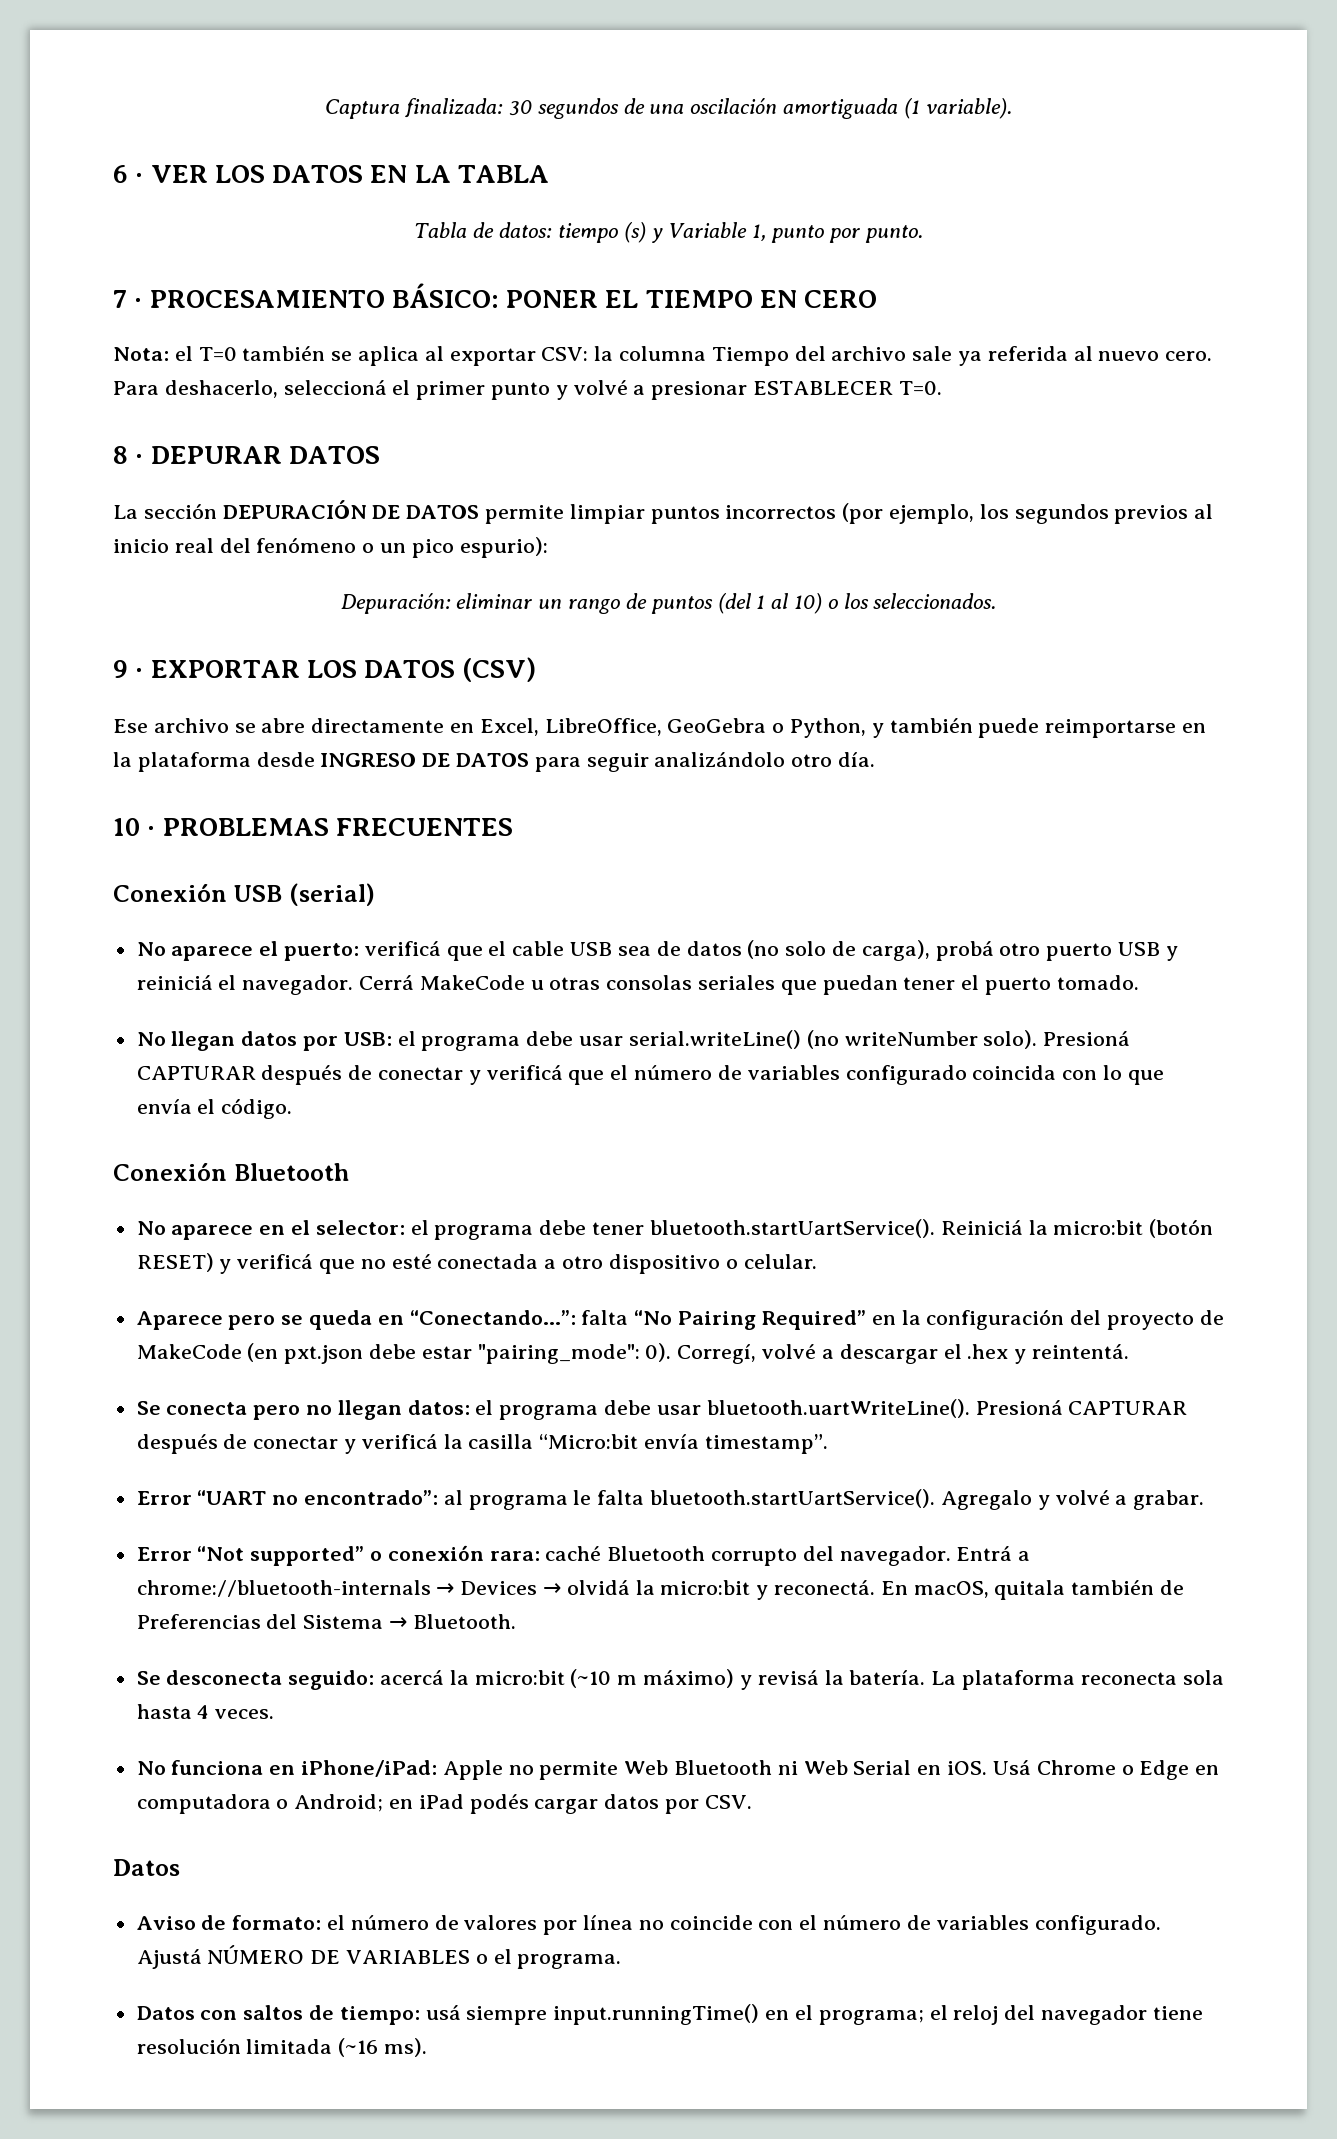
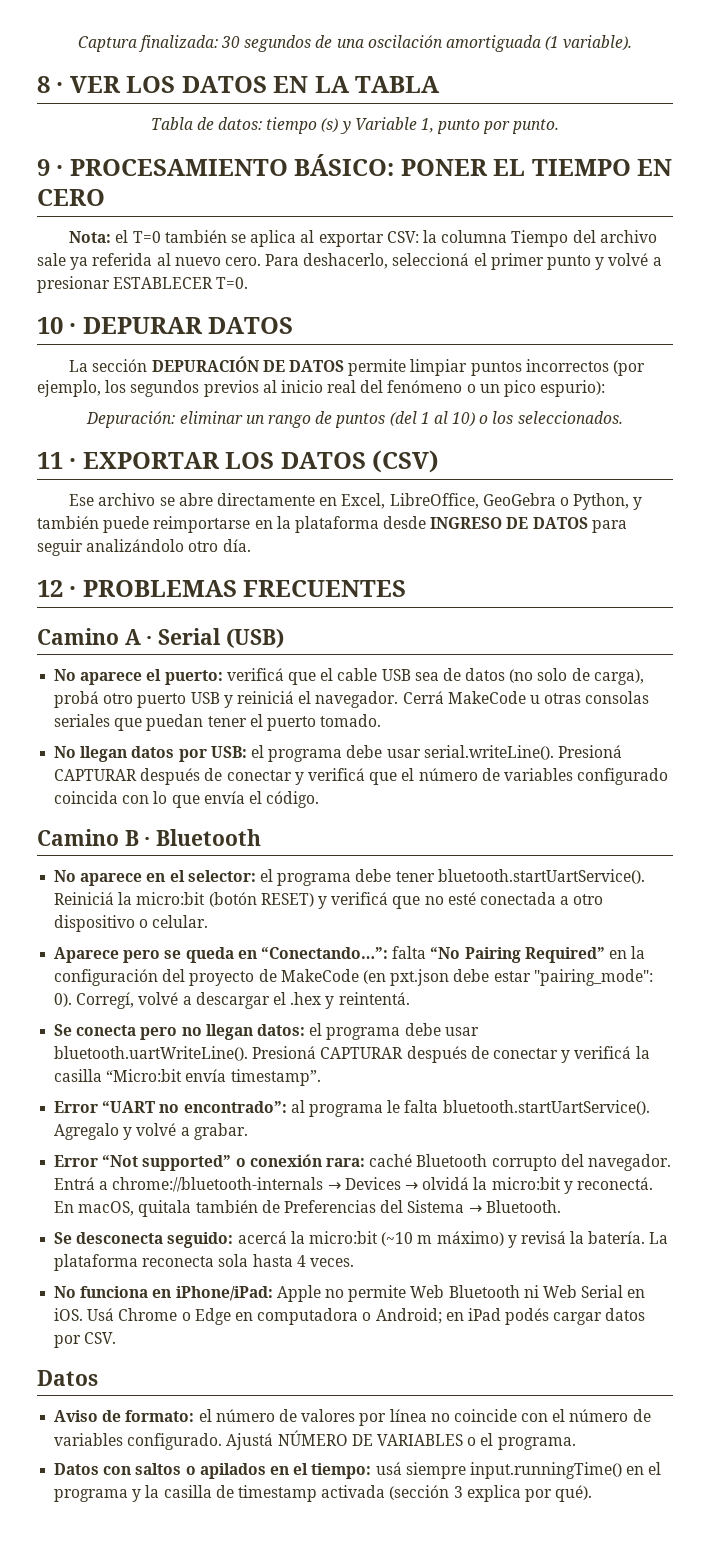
- 6 · VER LOS DATOS EN LA TABLA
+ 8 · VER LOS DATOS EN LA TABLA
- 7 · PROCESAMIENTO BÁSICO: PONER EL TIEMPO EN CERO
+ 9 · PROCESAMIENTO BÁSICO: PONER EL TIEMPO EN CERO
- 8 · DEPURAR DATOS
+ 10 · DEPURAR DATOS
- 9 · EXPORTAR LOS DATOS (CSV)
+ 11 · EXPORTAR LOS DATOS (CSV)
- 10 · PROBLEMAS FRECUENTES
+ 12 · PROBLEMAS FRECUENTES
- Conexión USB (serial)
+ Camino A · Serial (USB)
- No llegan datos por USB: el programa debe usar serial.writeLine() (no writeNumber solo). Presioná CAPTURAR después de conectar y verificá que el número de variables configurado coincida con lo que envía el código.
+ No llegan datos por USB: el programa debe usar serial.writeLine(). Presioná CAPTURAR después de conectar y verificá que el número de variables configurado coincida con lo que envía el código.
- Conexión Bluetooth
+ Camino B · Bluetooth
- Datos con saltos de tiempo: usá siempre input.runningTime() en el programa; el reloj del navegador tiene resolución limitada (~16 ms).
+ Datos con saltos o apilados en el tiempo: usá siempre input.runningTime() en el programa y la casilla de timestamp activada (sección 3 explica por qué).

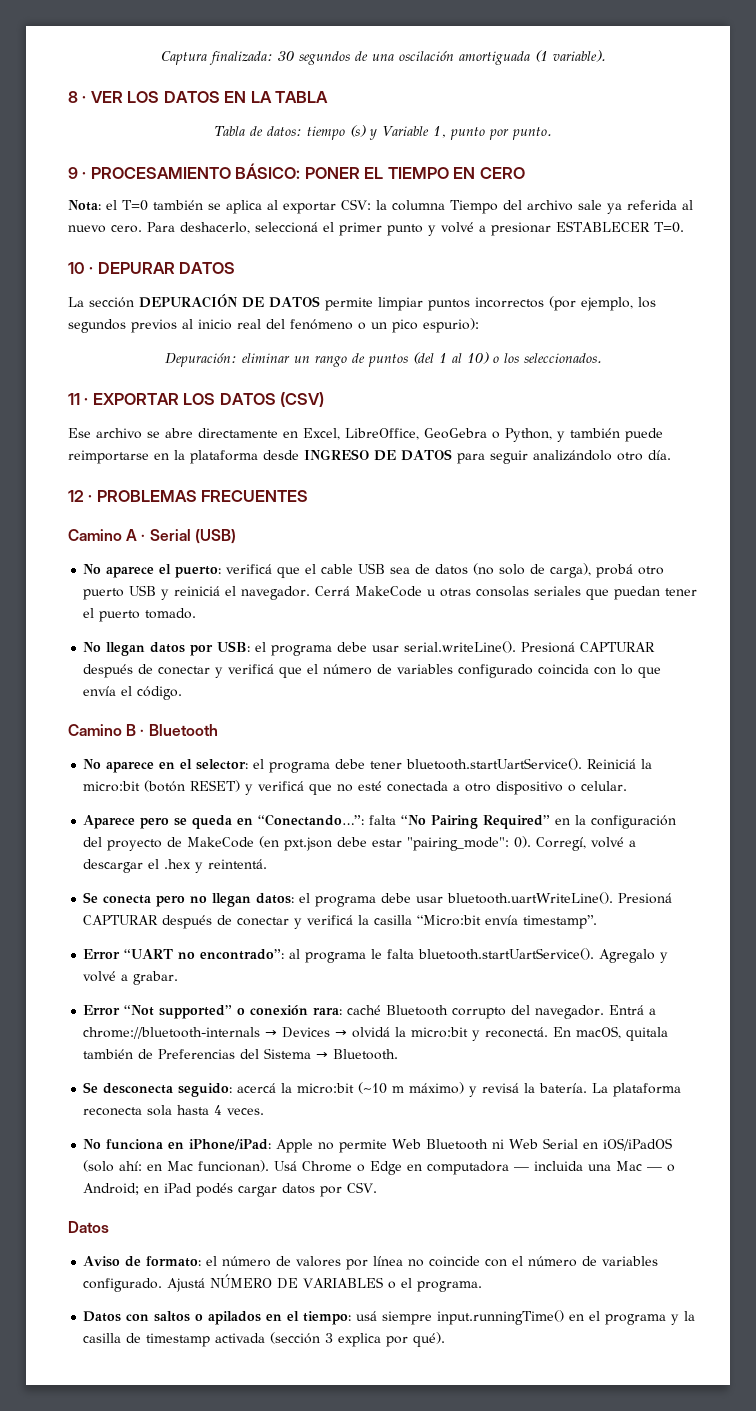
- No funciona en iPhone/iPad: Apple no permite Web Bluetooth ni Web Serial en iOS.
+ No funciona en iPhone/iPad: Apple no permite Web Bluetooth ni Web Serial en iOS/iPadOS (solo ahí: en Mac funcionan).
- Usá Chrome o Edge en computadora o Android; en iPad podés cargar datos por CSV.
+ Usá Chrome o Edge en computadora — incluida una Mac — o Android; en iPad podés cargar datos por CSV.

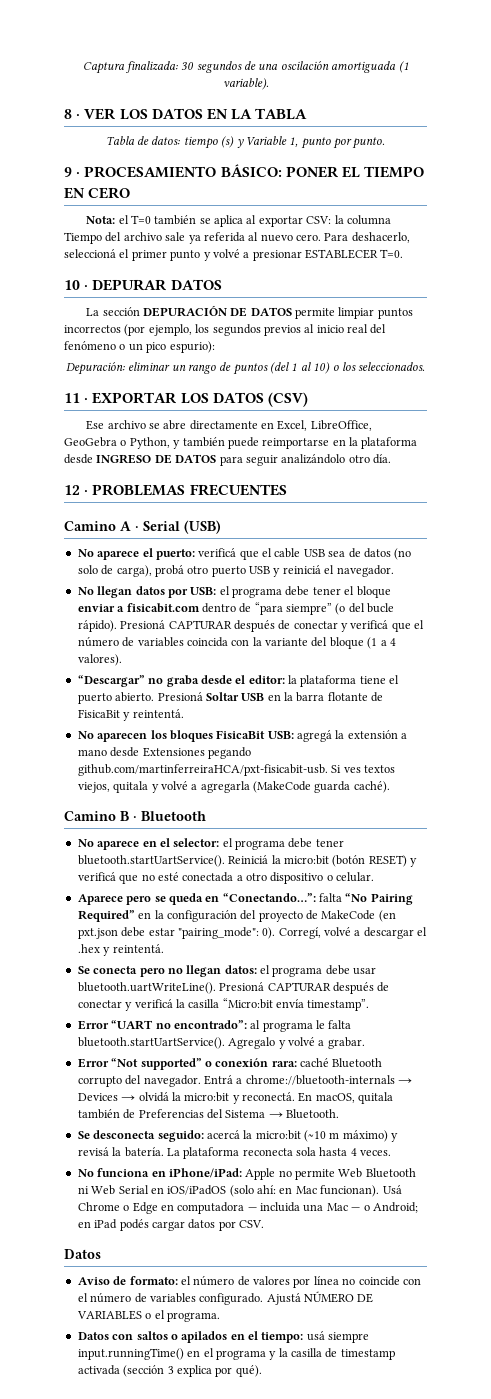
- Cerrá MakeCode u otras consolas seriales que puedan tener el puerto tomado.
- No llegan datos por USB: el programa debe usar serial.writeLine(). Presioná CAPTURAR después de conectar y verificá que el número de variables configurado coincida con lo que envía el código.
+ No llegan datos por USB: el programa debe tener el bloque enviar a fisicabit.com dentro de “para siempre” (o del bucle rápido). Presioná CAPTURAR después de conectar y verificá que el número de variables coincida con la variante del bloque (1 a 4 valores).
+ “Descargar” no graba desde el editor: la plataforma tiene el puerto abierto. Presioná Soltar USB en la barra flotante de FisicaBit y reintentá.
+ No aparecen los bloques FisicaBit USB: agregá la extensión a mano desde Extensiones pegando github.com/martinferreiraHCA/pxt-fisicabit-usb. Si ves textos viejos, quitala y volvé a agregarla (MakeCode guarda caché).

